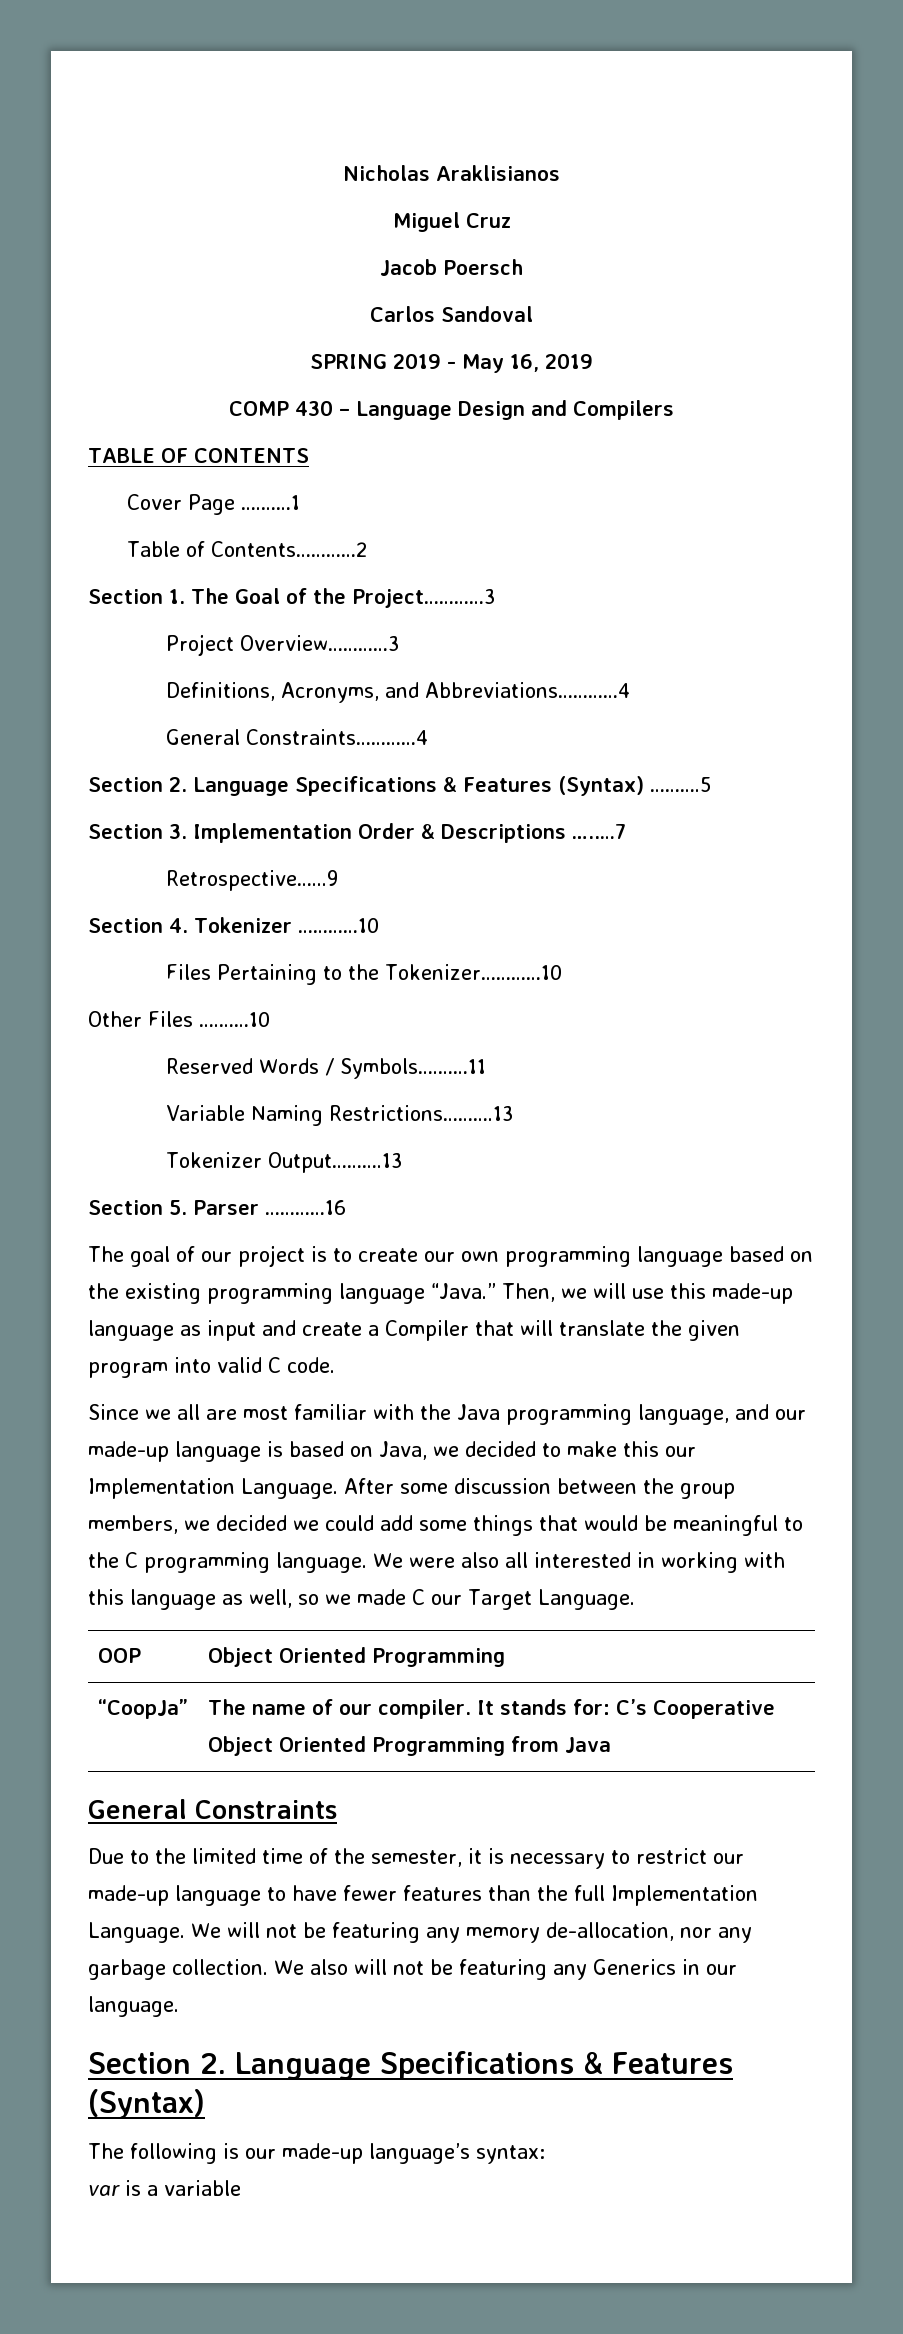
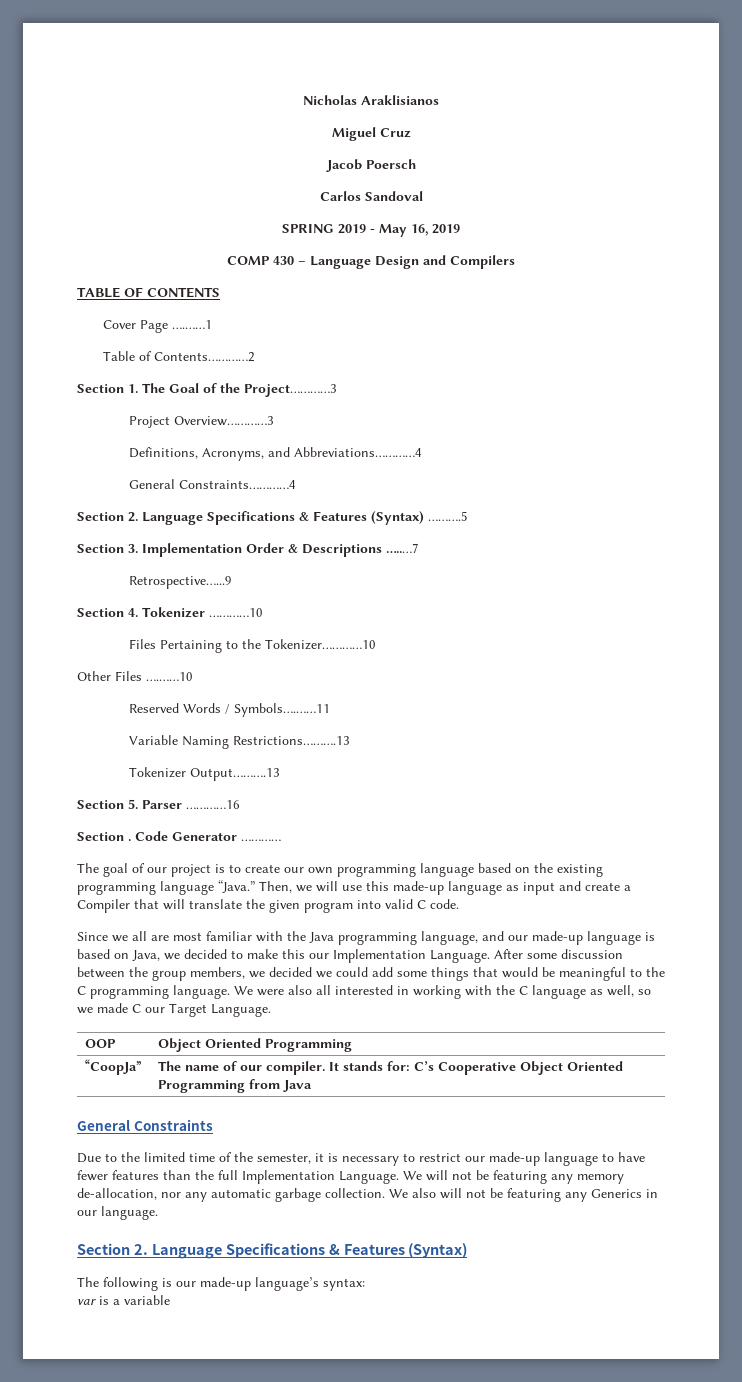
+ Section . Code Generator …………
- We were also all interested in working with this language as well, so we made C our Target Language.
+ We were also all interested in working with the C language as well, so we made C our Target Language.
- We will not be featuring any memory de-allocation, nor any garbage collection.
+ We will not be featuring any memory de-allocation, nor any automatic garbage collection.

